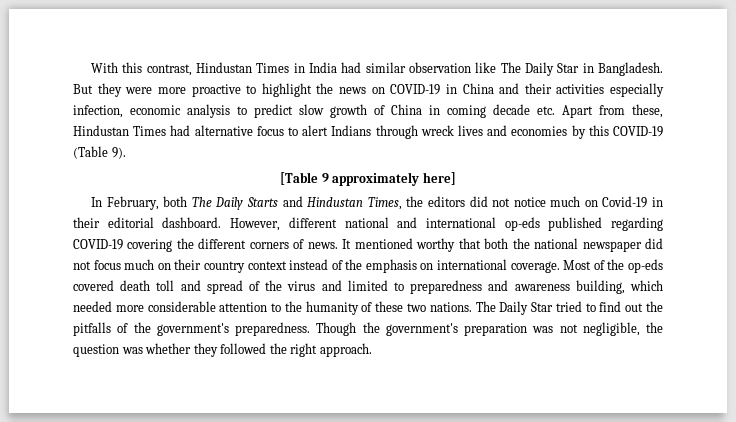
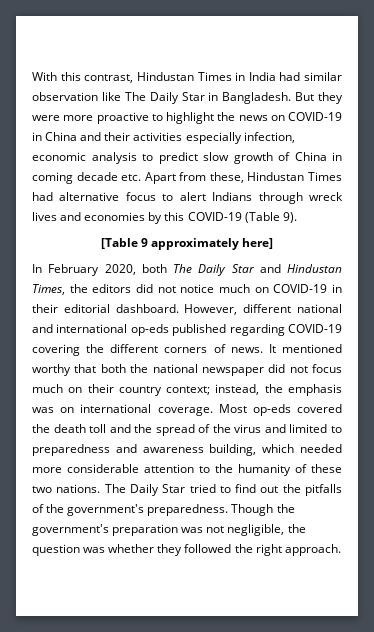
- In February, both The Daily Starts and Hindustan Times, the editors did not notice much on Covid-19 in their editorial dashboard.
+ In February 2020, both The Daily Star and Hindustan Times, the editors did not notice much on COVID-19 in their editorial dashboard.
- It mentioned worthy that both the national newspaper did not focus much on their country context instead of the emphasis on international coverage.
+ It mentioned worthy that both the national newspaper did not focus much on their country context; instead, the emphasis was on international coverage.
- Most of the op-eds covered death toll and spread of the virus and limited to preparedness and awareness building, which needed more considerable attention to the humanity of these two nations.
+ Most op-eds covered the death toll and the spread of the virus and limited to preparedness and awareness building, which needed more considerable attention to the humanity of these two nations.

